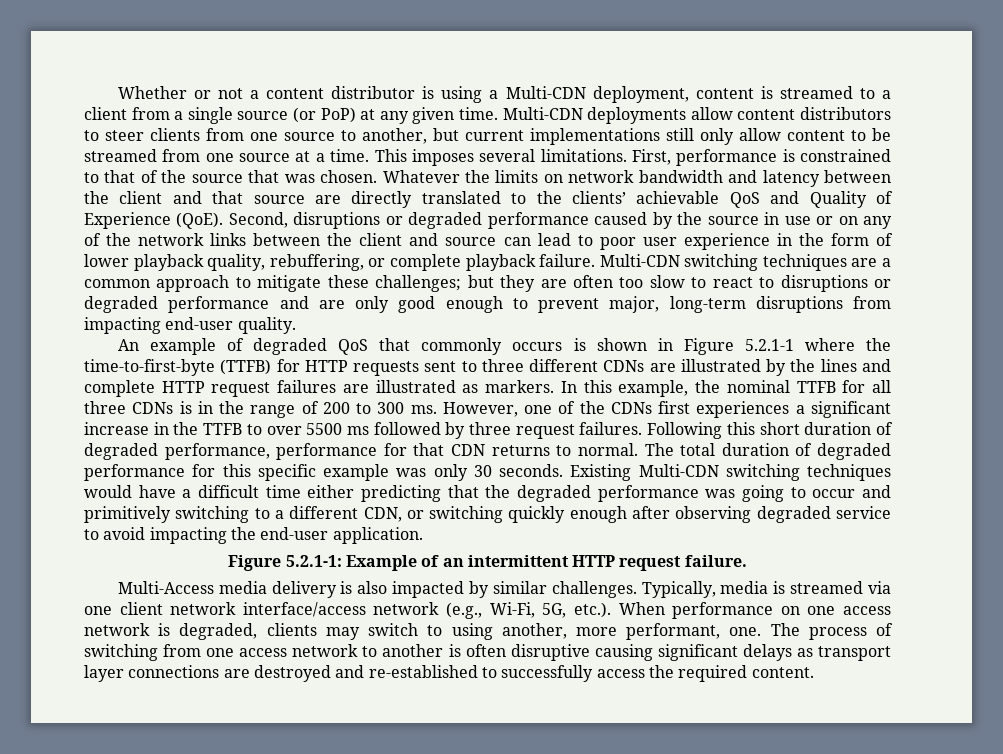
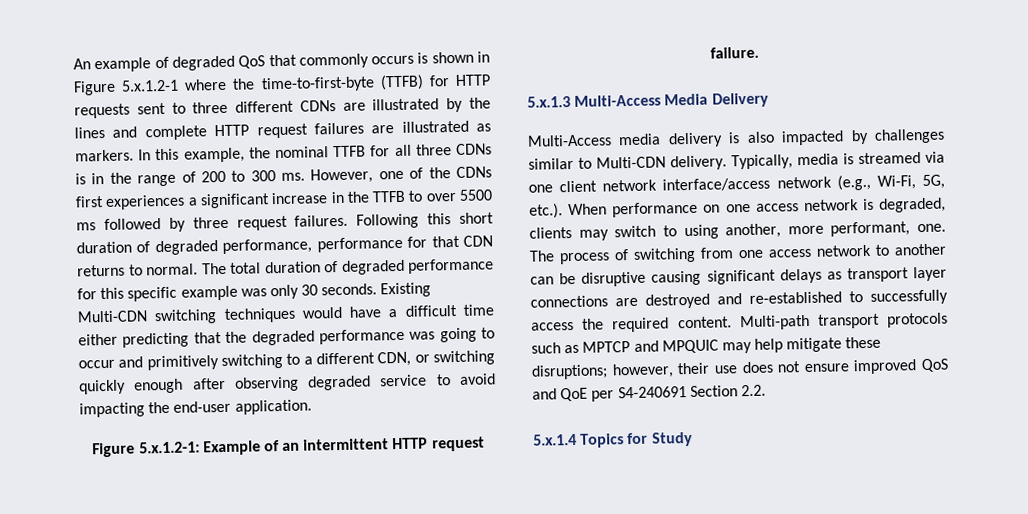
- Whether or not a content distributor is using a Multi-CDN deployment, content is streamed to a client from a single source (or PoP) at any given time. Multi-CDN deployments allow content distributors to steer clients from one source to another, but current implementations still only allow content to be streamed from one source at a time. This imposes several limitations. First, performance is constrained to that of the source that was chosen. Whatever the limits on network bandwidth and latency between the client and that source are directly translated to the clients’ achievable QoS and Quality of Experience (QoE). Second, disruptions or degraded performance caused by the source in use or on any of the network links between the client and source can lead to poor user experience in the form of lower playback quality, rebuffering, or complete playback failure. Multi-CDN switching techniques are a common approach to mitigate these challenges; but they are often too slow to react to disruptions or degraded performance and are only good enough to prevent major, long-term disruptions from impacting end-user quality.
- An example of degraded QoS that commonly occurs is shown in Figure 5.2.1-1 where the time-to-first-byte (TTFB) for HTTP requests sent to three different CDNs are illustrated by the lines and complete HTTP request failures are illustrated as markers.
+ An example of degraded QoS that commonly occurs is shown in Figure 5.x.1.2-1 where the time-to-first-byte (TTFB) for HTTP requests sent to three different CDNs are illustrated by the lines and complete HTTP request failures are illustrated as markers.
- Figure 5.2.1-1: Example of an intermittent HTTP request failure.
+ Figure 5.x.1.2-1: Example of an intermittent HTTP request failure.
+ 5.x.1.3 Multi-Access Media Delivery
- Multi-Access media delivery is also impacted by similar challenges.
+ Multi-Access media delivery is also impacted by challenges similar to Multi-CDN delivery.
- The process of switching from one access network to another is often disruptive causing significant delays as transport layer connections are destroyed and re-established to successfully access the required content.
+ The process of switching from one access network to another can be disruptive causing significant delays as transport layer connections are destroyed and re-established to successfully access the required content.
+ Multi-path transport protocols such as MPTCP and MPQUIC may help mitigate these disruptions; however, their use does not ensure improved QoS and QoE per S4-240691 Section 2.2.
+ 5.x.1.4 Topics for Study

